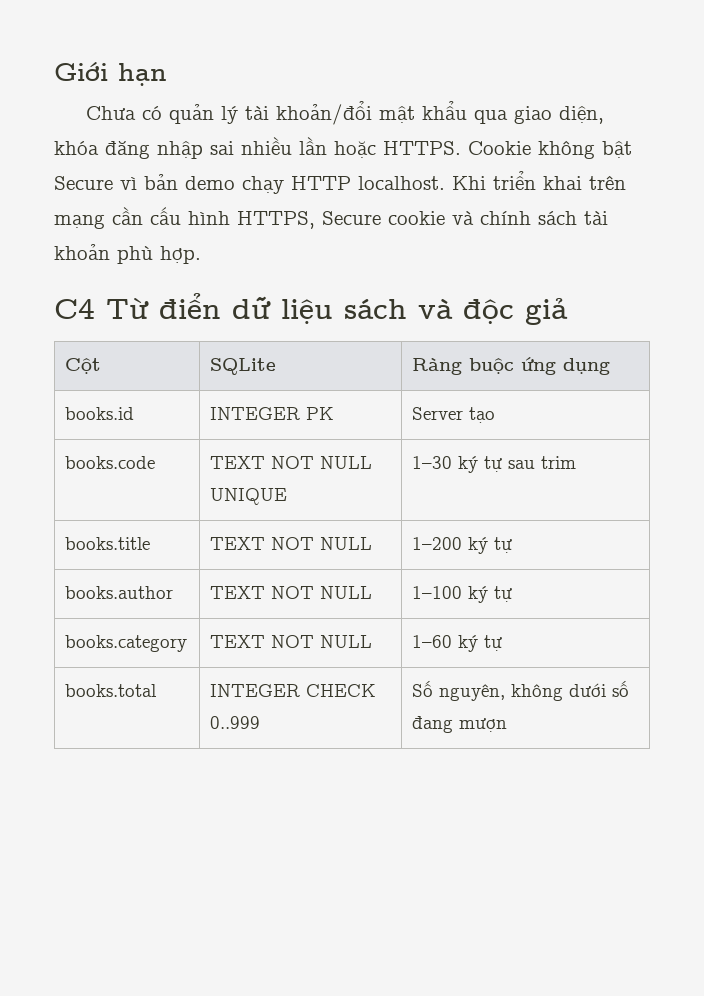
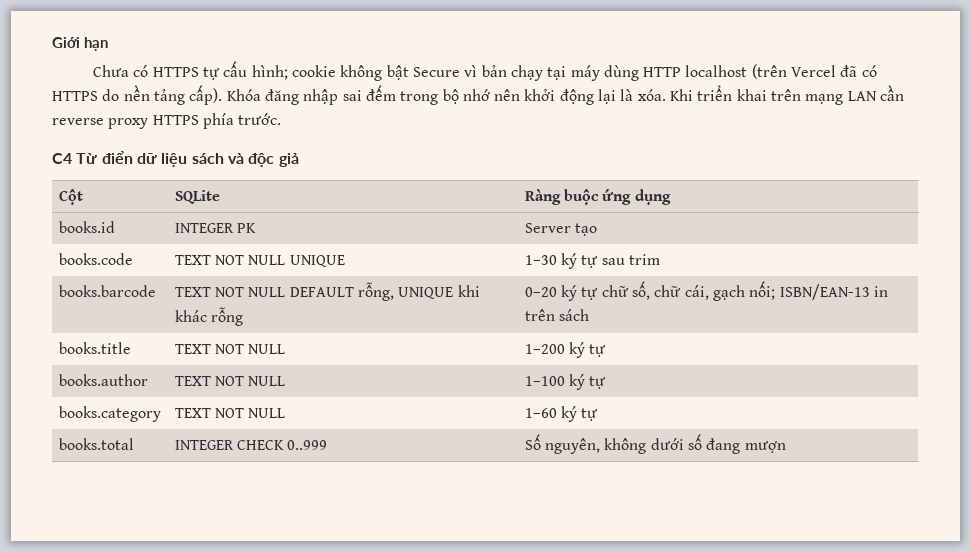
- Chưa có quản lý tài khoản/đổi mật khẩu qua giao diện, khóa đăng nhập sai nhiều lần hoặc HTTPS. Cookie không bật Secure vì bản demo chạy HTTP localhost.
+ Chưa có HTTPS tự cấu hình; cookie không bật Secure vì bản chạy tại máy dùng HTTP localhost (trên Vercel đã có HTTPS do nền tảng cấp). Khóa đăng nhập sai đếm trong bộ nhớ nên khởi động lại là xóa.
- Khi triển khai trên mạng cần cấu hình HTTPS, Secure cookie và chính sách tài khoản phù hợp.
+ Khi triển khai trên mạng LAN cần reverse proxy HTTPS phía trước.
+ books.barcode | TEXT NOT NULL DEFAULT rỗng, UNIQUE khi khác rỗng | 0–20 ký tự chữ số, chữ cái, gạch nối; ISBN/EAN-13 in trên sách

